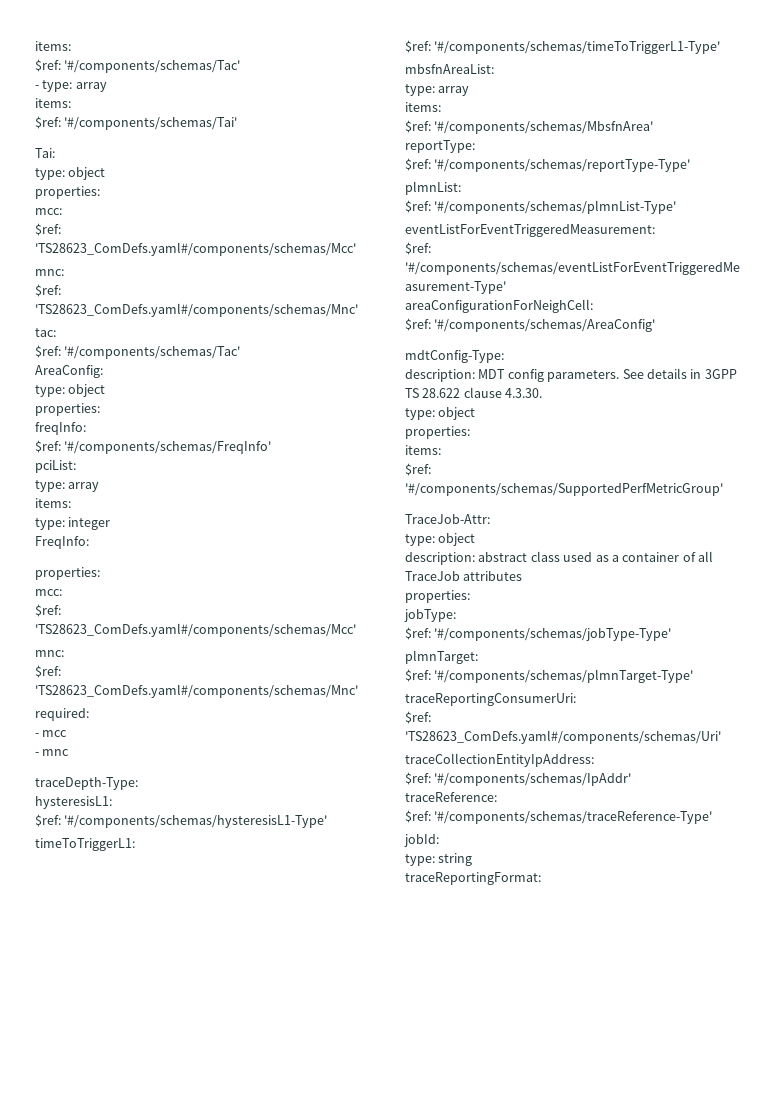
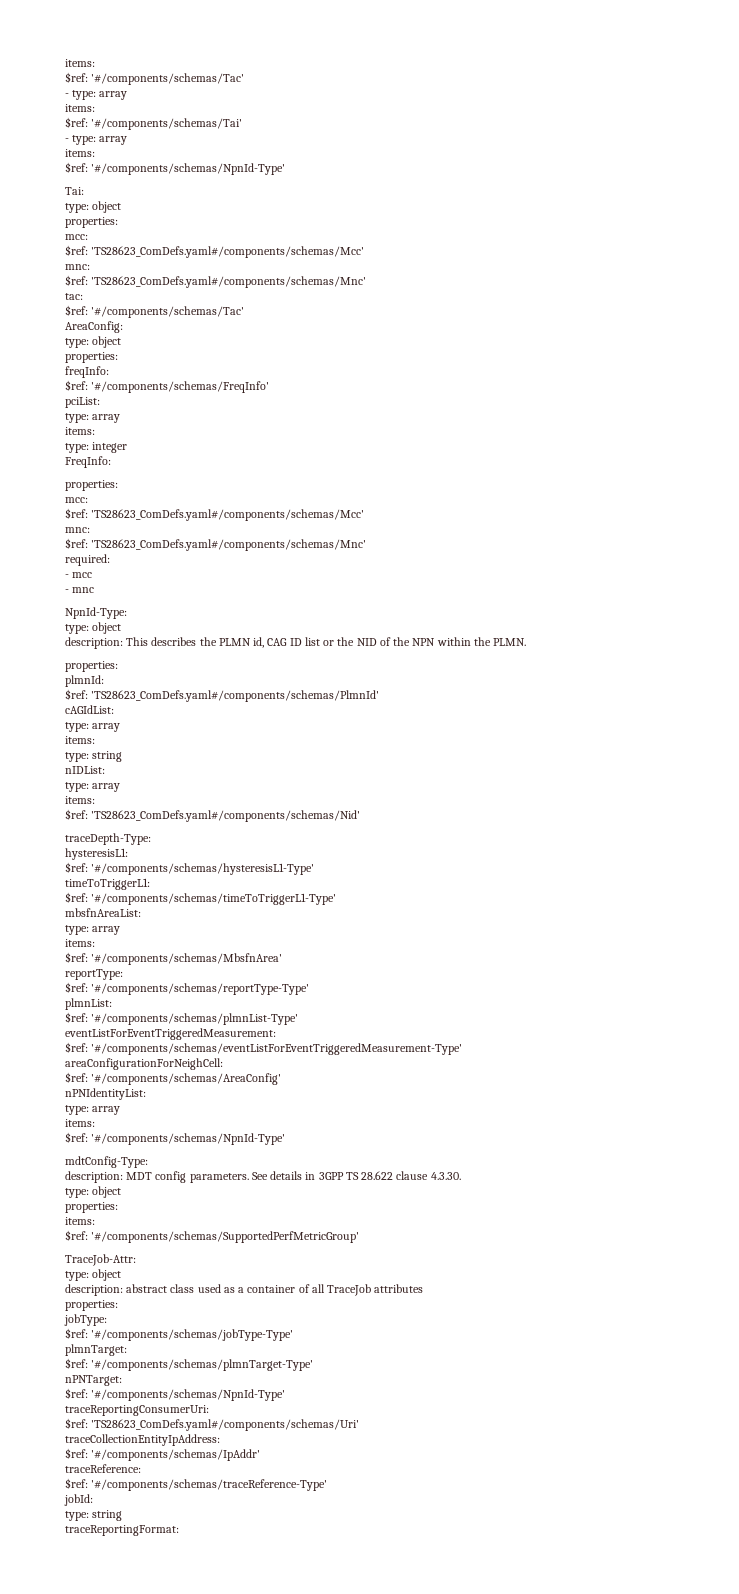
  $ref: '#/components/schemas/Tai'
+ - type: array
+ items:
+ $ref: '#/components/schemas/NpnId-Type'
+ NpnId-Type:
+ type: object
+ description: This describes the PLMN id, CAG ID list or the NID of the NPN within the PLMN.
+ properties:
+ plmnId:
+ $ref: 'TS28623_ComDefs.yaml#/components/schemas/PlmnId'
+ cAGIdList:
+ type: array
+ items:
+ type: string
+ nIDList:
+ type: array
+ items:
+ $ref: 'TS28623_ComDefs.yaml#/components/schemas/Nid'
+ nPNIdentityList:
+ type: array
+ items:
+ $ref: '#/components/schemas/NpnId-Type'
+ nPNTarget:
+ $ref: '#/components/schemas/NpnId-Type'

